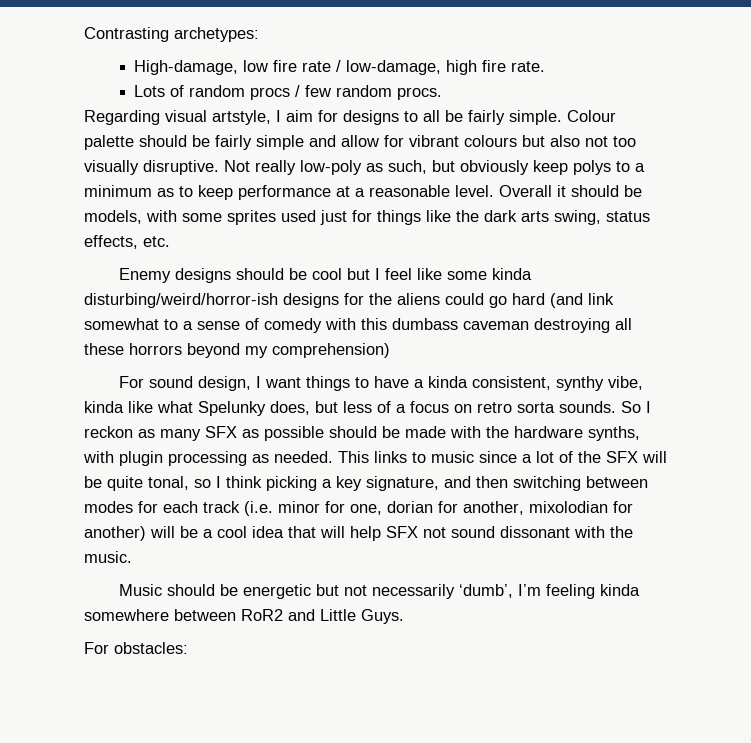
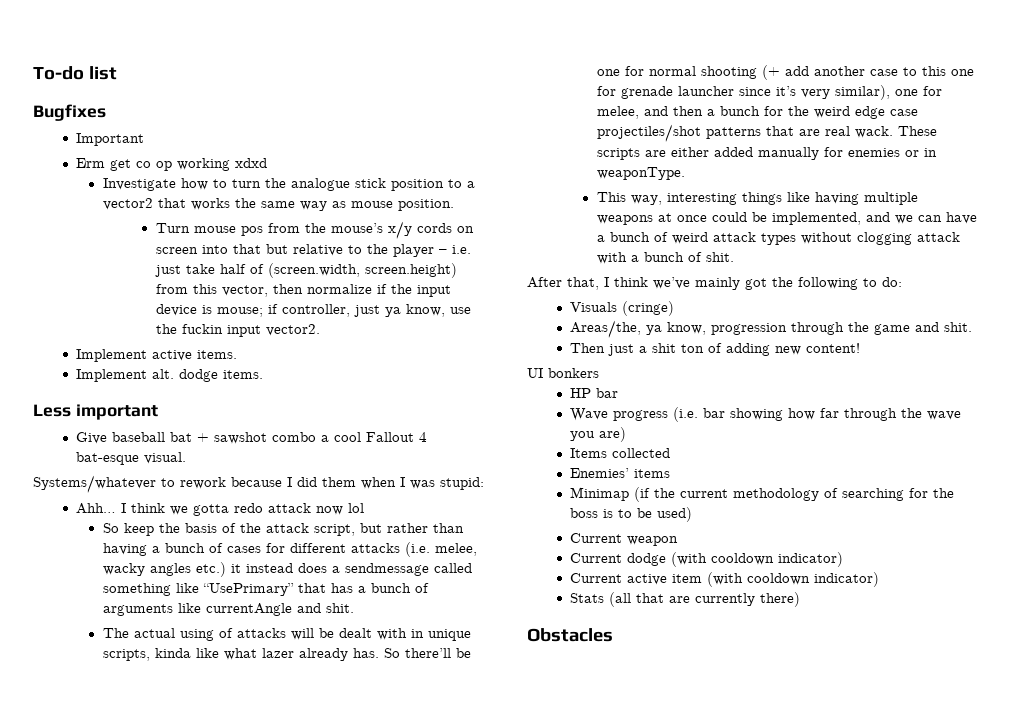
- Contrasting archetypes:
- High-damage, low fire rate / low-damage, high fire rate.
- Lots of random procs / few random procs.
- Regarding visual artstyle, I aim for designs to all be fairly simple. Colour palette should be fairly simple and allow for vibrant colours but also not too visually disruptive. Not really low-poly as such, but obviously keep polys to a minimum as to keep performance at a reasonable level. Overall it should be models, with some sprites used just for things like the dark arts swing, status effects, etc.
- Enemy designs should be cool but I feel like some kinda disturbing/weird/horror-ish designs for the aliens could go hard (and link somewhat to a sense of comedy with this dumbass caveman destroying all these horrors beyond my comprehension)
- For sound design, I want things to have a kinda consistent, synthy vibe, kinda like what Spelunky does, but less of a focus on retro sorta sounds. So I reckon as many SFX as possible should be made with the hardware synths, with plugin processing as needed. This links to music since a lot of the SFX will be quite tonal, so I think picking a key signature, and then switching between modes for each track (i.e. minor for one, dorian for another, mixolodian for another) will be a cool idea that will help SFX not sound dissonant with the music.
- Music should be energetic but not necessarily ‘dumb’, I’m feeling kinda somewhere between RoR2 and Little Guys.
- For obstacles:
+ To-do list
+ Bugfixes
+ Important
+ Erm get co op working xdxd
+ Investigate how to turn the analogue stick position to a vector2 that works the same way as mouse position.
+ Turn mouse pos from the mouse’s x/y cords on screen into that but relative to the player – i.e. just take half of (screen.width, screen.height) from this vector, then normalize if the input device is mouse; if controller, just ya know, use the fuckin input vector2.
+ Implement active items.
+ Implement alt. dodge items.
+ Less important
+ Give baseball bat + sawshot combo a cool Fallout 4 bat-esque visual.
+ Systems/whatever to rework because I did them when I was stupid:
+ Ahh… I think we gotta redo attack now lol
+ So keep the basis of the attack script, but rather than having a bunch of cases for different attacks (i.e. melee, wacky angles etc.) it instead does a sendmessage called something like “UsePrimary” that has a bunch of arguments like currentAngle and shit.
+ The actual using of attacks will be dealt with in unique scripts, kinda like what lazer already has. So there’ll be one for normal shooting (+ add another case to this one for grenade launcher since it’s very similar), one for melee, and then a bunch for the weird edge case projectiles/shot patterns that are real wack. These scripts are either added manually for enemies or in weaponType.
+ This way, interesting things like having multiple weapons at once could be implemented, and we can have a bunch of weird attack types without clogging attack with a bunch of shit.
+ After that, I think we’ve mainly got the following to do:
+ Visuals (cringe)
+ Areas/the, ya know, progression through the game and shit.
+ Then just a shit ton of adding new content!
+ UI bonkers
+ HP bar
+ Wave progress (i.e. bar showing how far through the wave you are)
+ Items collected
+ Enemies’ items
+ Minimap (if the current methodology of searching for the boss is to be used)
+ Current weapon
+ Current dodge (with cooldown indicator)
+ Current active item (with cooldown indicator)
+ Stats (all that are currently there)
+ Obstacles

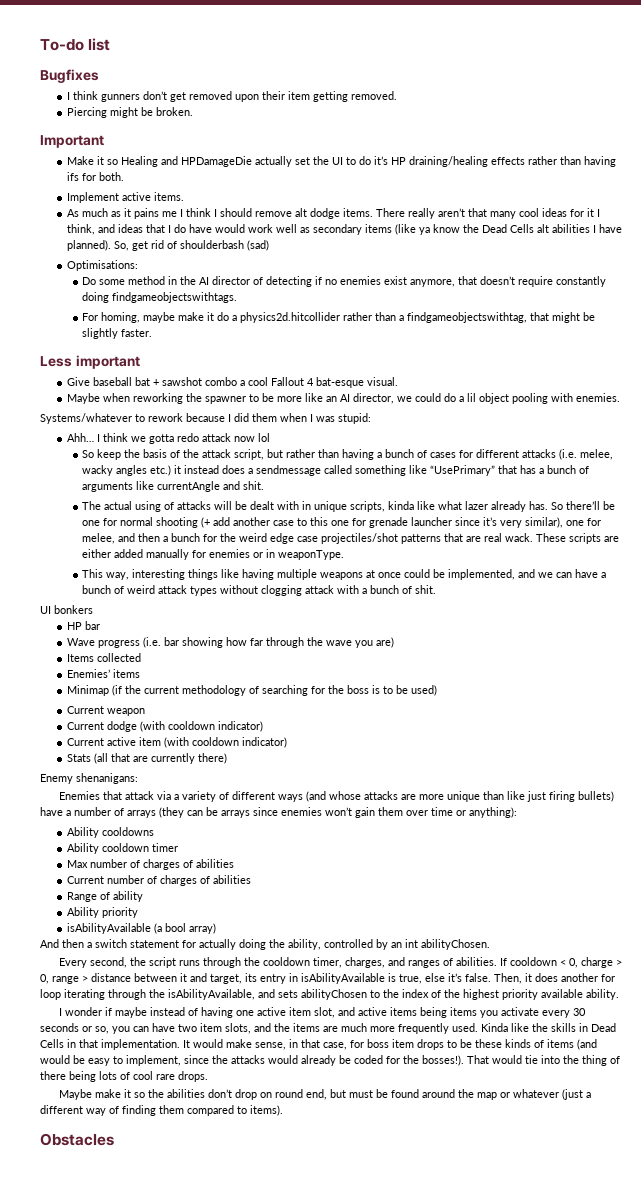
+ I think gunners don’t get removed upon their item getting removed.
+ Piercing might be broken.
  Important
- Erm get co op working xdxd
- Investigate how to turn the analogue stick position to a vector2 that works the same way as mouse position.
- Turn mouse pos from the mouse’s x/y cords on screen into that but relative to the player – i.e. just take half of (screen.width, screen.height) from this vector, then normalize if the input device is mouse; if controller, just ya know, use the fuckin input vector2.
+ Make it so Healing and HPDamageDie actually set the UI to do it’s HP draining/healing effects rather than having ifs for both.
  Implement active items.
- Implement alt. dodge items.
+ As much as it pains me I think I should remove alt dodge items. There really aren’t that many cool ideas for it I think, and ideas that I do have would work well as secondary items (like ya know the Dead Cells alt abilities I have planned). So, get rid of shoulderbash (sad)
+ Optimisations:
+ Do some method in the AI director of detecting if no enemies exist anymore, that doesn’t require constantly doing findgameobjectswithtags.
+ For homing, maybe make it do a physics2d.hitcollider rather than a findgameobjectswithtag, that might be slightly faster.
+ Maybe when reworking the spawner to be more like an AI director, we could do a lil object pooling with enemies.
- After that, I think we’ve mainly got the following to do:
- Visuals (cringe)
- Areas/the, ya know, progression through the game and shit.
- Then just a shit ton of adding new content!
+ Enemy shenanigans:
+ Enemies that attack via a variety of different ways (and whose attacks are more unique than like just firing bullets) have a number of arrays (they can be arrays since enemies won’t gain them over time or anything):
+ Ability cooldowns
+ Ability cooldown timer
+ Max number of charges of abilities
+ Current number of charges of abilities
+ Range of ability
+ Ability priority
+ isAbilityAvailable (a bool array)
+ And then a switch statement for actually doing the ability, controlled by an int abilityChosen.
+ Every second, the script runs through the cooldown timer, charges, and ranges of abilities. If cooldown < 0, charge > 0, range > distance between it and target, its entry in isAbilityAvailable is true, else it’s false. Then, it does another for loop iterating through the isAbilityAvailable, and sets abilityChosen to the index of the highest priority available ability.
+ I wonder if maybe instead of having one active item slot, and active items being items you activate every 30 seconds or so, you can have two item slots, and the items are much more frequently used. Kinda like the skills in Dead Cells in that implementation. It would make sense, in that case, for boss item drops to be these kinds of items (and would be easy to implement, since the attacks would already be coded for the bosses!). That would tie into the thing of there being lots of cool rare drops.
+ Maybe make it so the abilities don’t drop on round end, but must be found around the map or whatever (just a different way of finding them compared to items).

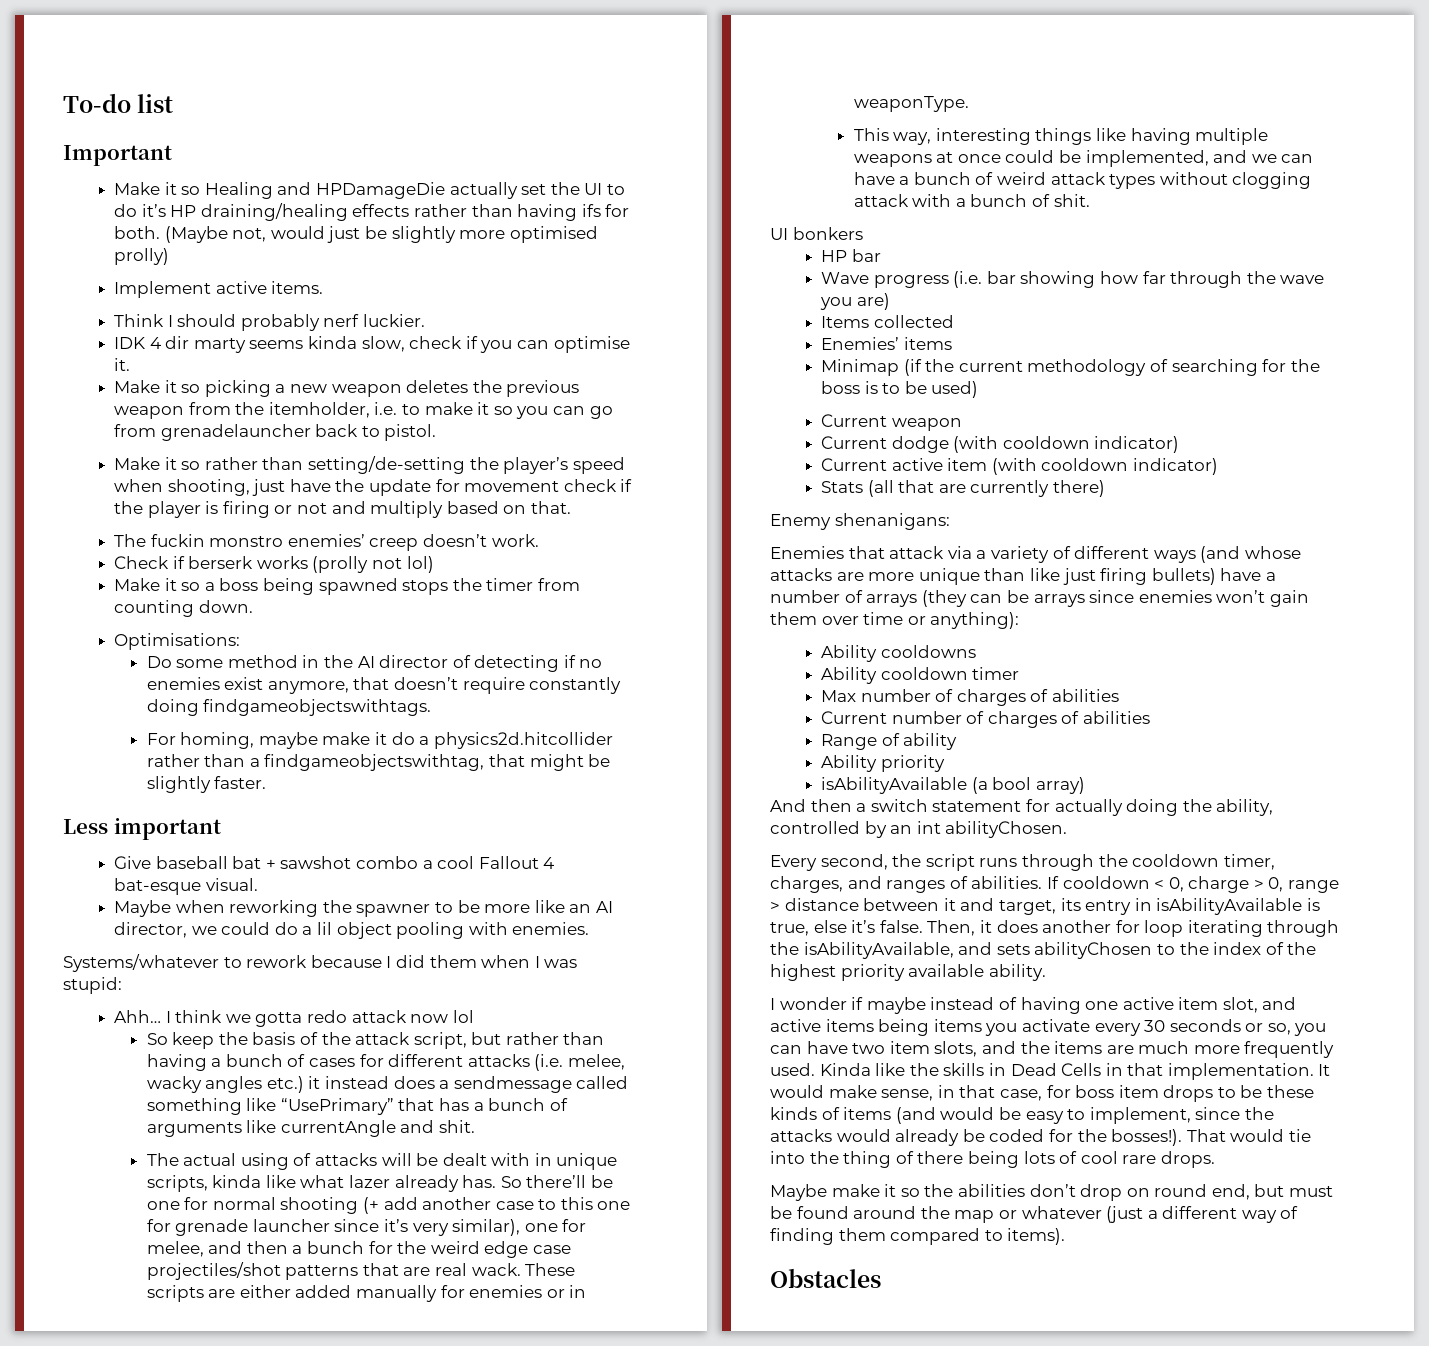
- Bugfixes
- I think gunners don’t get removed upon their item getting removed.
- Piercing might be broken.
- Make it so Healing and HPDamageDie actually set the UI to do it’s HP draining/healing effects rather than having ifs for both.
+ Make it so Healing and HPDamageDie actually set the UI to do it’s HP draining/healing effects rather than having ifs for both. (Maybe not, would just be slightly more optimised prolly)
  Implement active items.
- As much as it pains me I think I should remove alt dodge items. There really aren’t that many cool ideas for it I think, and ideas that I do have would work well as secondary items (like ya know the Dead Cells alt abilities I have planned). So, get rid of shoulderbash (sad)
+ Think I should probably nerf luckier.
+ IDK 4 dir marty seems kinda slow, check if you can optimise it.
+ Make it so picking a new weapon deletes the previous weapon from the itemholder, i.e. to make it so you can go from grenadelauncher back to pistol.
+ Make it so rather than setting/de-setting the player’s speed when shooting, just have the update for movement check if the player is firing or not and multiply based on that.
+ The fuckin monstro enemies’ creep doesn’t work.
+ Check if berserk works (prolly not lol)
+ Make it so a boss being spawned stops the timer from counting down.

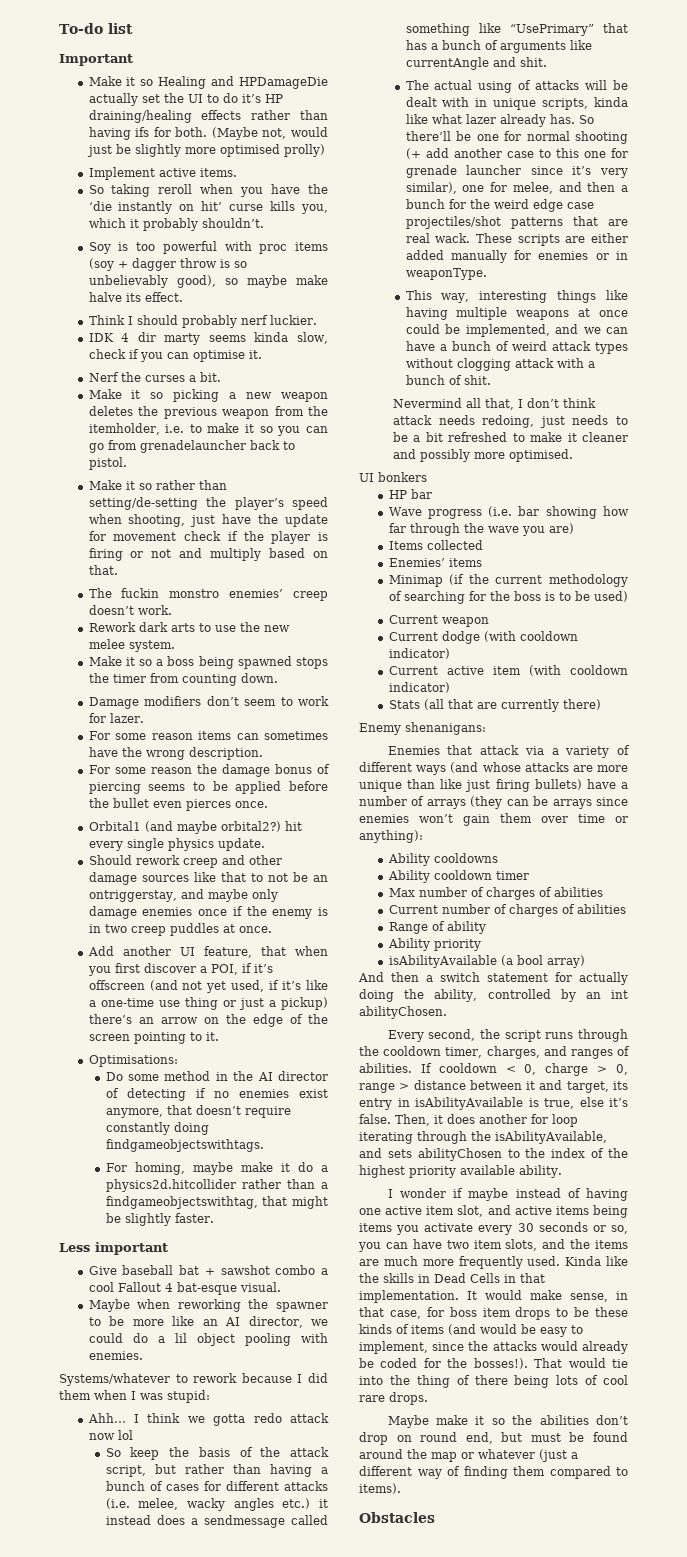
+ So taking reroll when you have the ‘die instantly on hit’ curse kills you, which it probably shouldn’t.
+ Soy is too powerful with proc items (soy + dagger throw is so unbelievably good), so maybe make halve its effect.
+ Nerf the curses a bit.
- Check if berserk works (prolly not lol)
+ Rework dark arts to use the new melee system.
+ Damage modifiers don’t seem to work for lazer.
+ For some reason items can sometimes have the wrong description.
+ For some reason the damage bonus of piercing seems to be applied before the bullet even pierces once.
+ Orbital1 (and maybe orbital2?) hit every single physics update.
+ Should rework creep and other damage sources like that to not be an ontriggerstay, and maybe only damage enemies once if the enemy is in two creep puddles at once.
+ Add another UI feature, that when you first discover a POI, if it’s offscreen (and not yet used, if it’s like a one-time use thing or just a pickup) there’s an arrow on the edge of the screen pointing to it.
+ Nevermind all that, I don’t think attack needs redoing, just needs to be a bit refreshed to make it cleaner and possibly more optimised.

